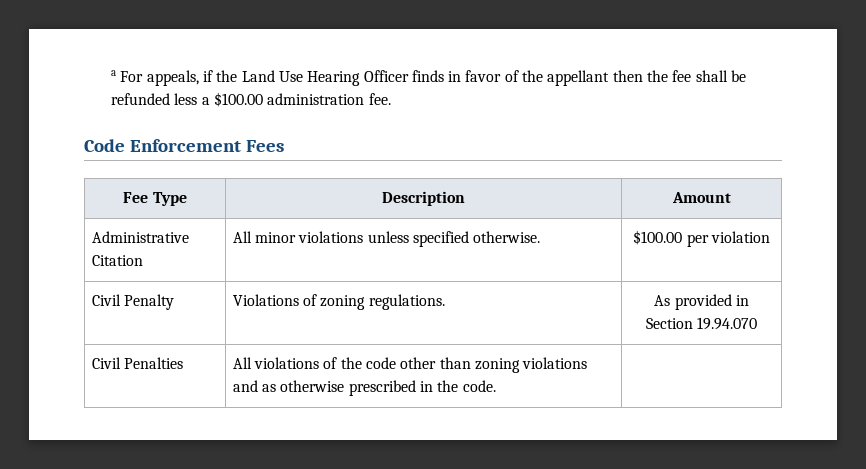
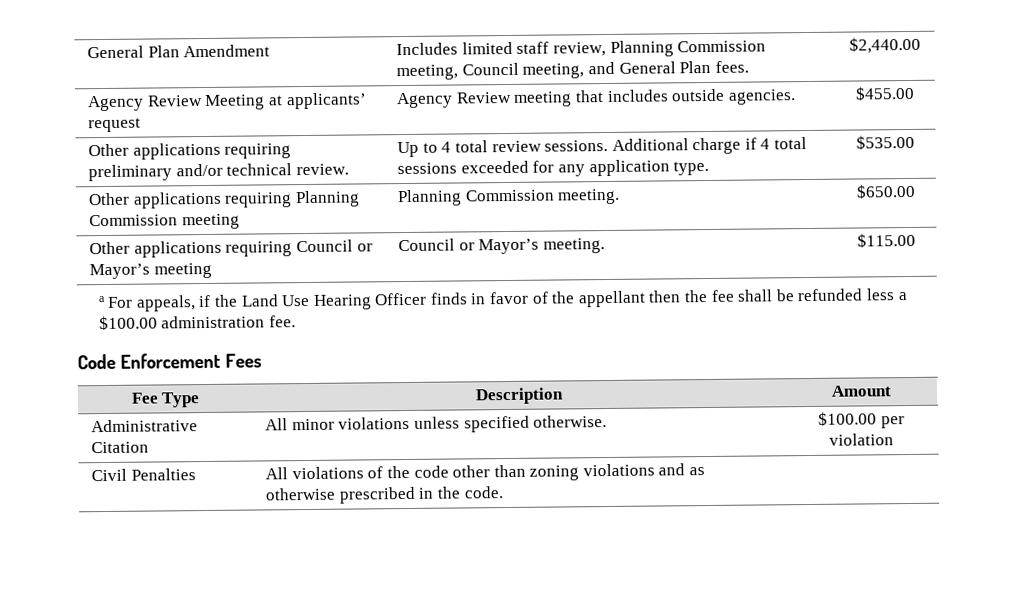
+ General Plan Amendment | Includes limited staff review, Planning Commission meeting, Council meeting, and General Plan fees. | $2,440.00
+ Agency Review Meeting at applicants’ request | Agency Review meeting that includes outside agencies. | $455.00
+ Other applications requiring preliminary and/or technical review. | Up to 4 total review sessions. Additional charge if 4 total sessions exceeded for any application type. | $535.00
+ Other applications requiring Planning Commission meeting | Planning Commission meeting. | $650.00
+ Other applications requiring Council or Mayor’s meeting | Council or Mayor’s meeting. | $115.00
- Civil Penalty | Violations of zoning regulations. | As provided in Section 19.94.070

